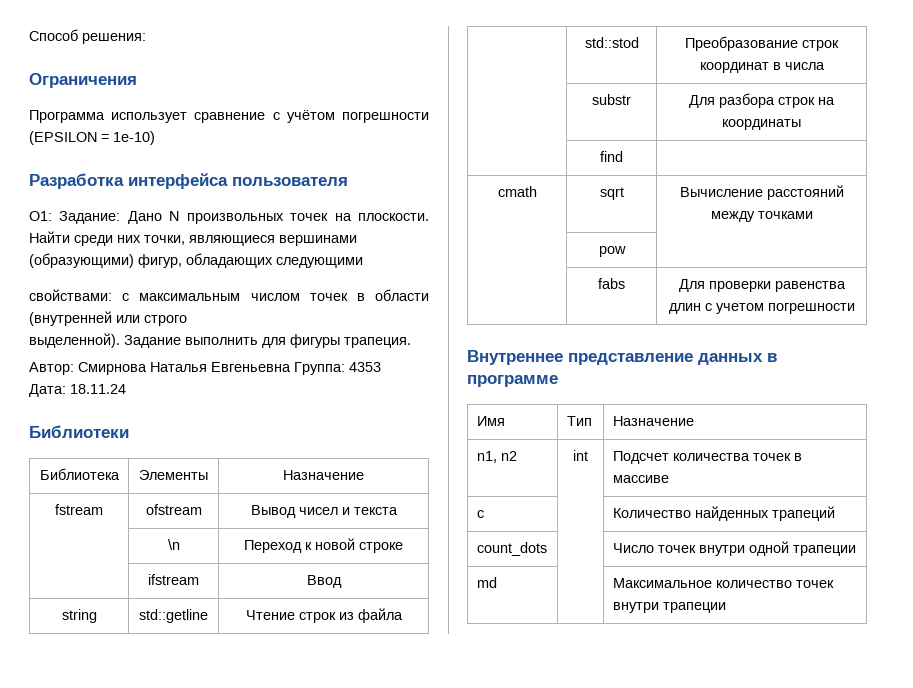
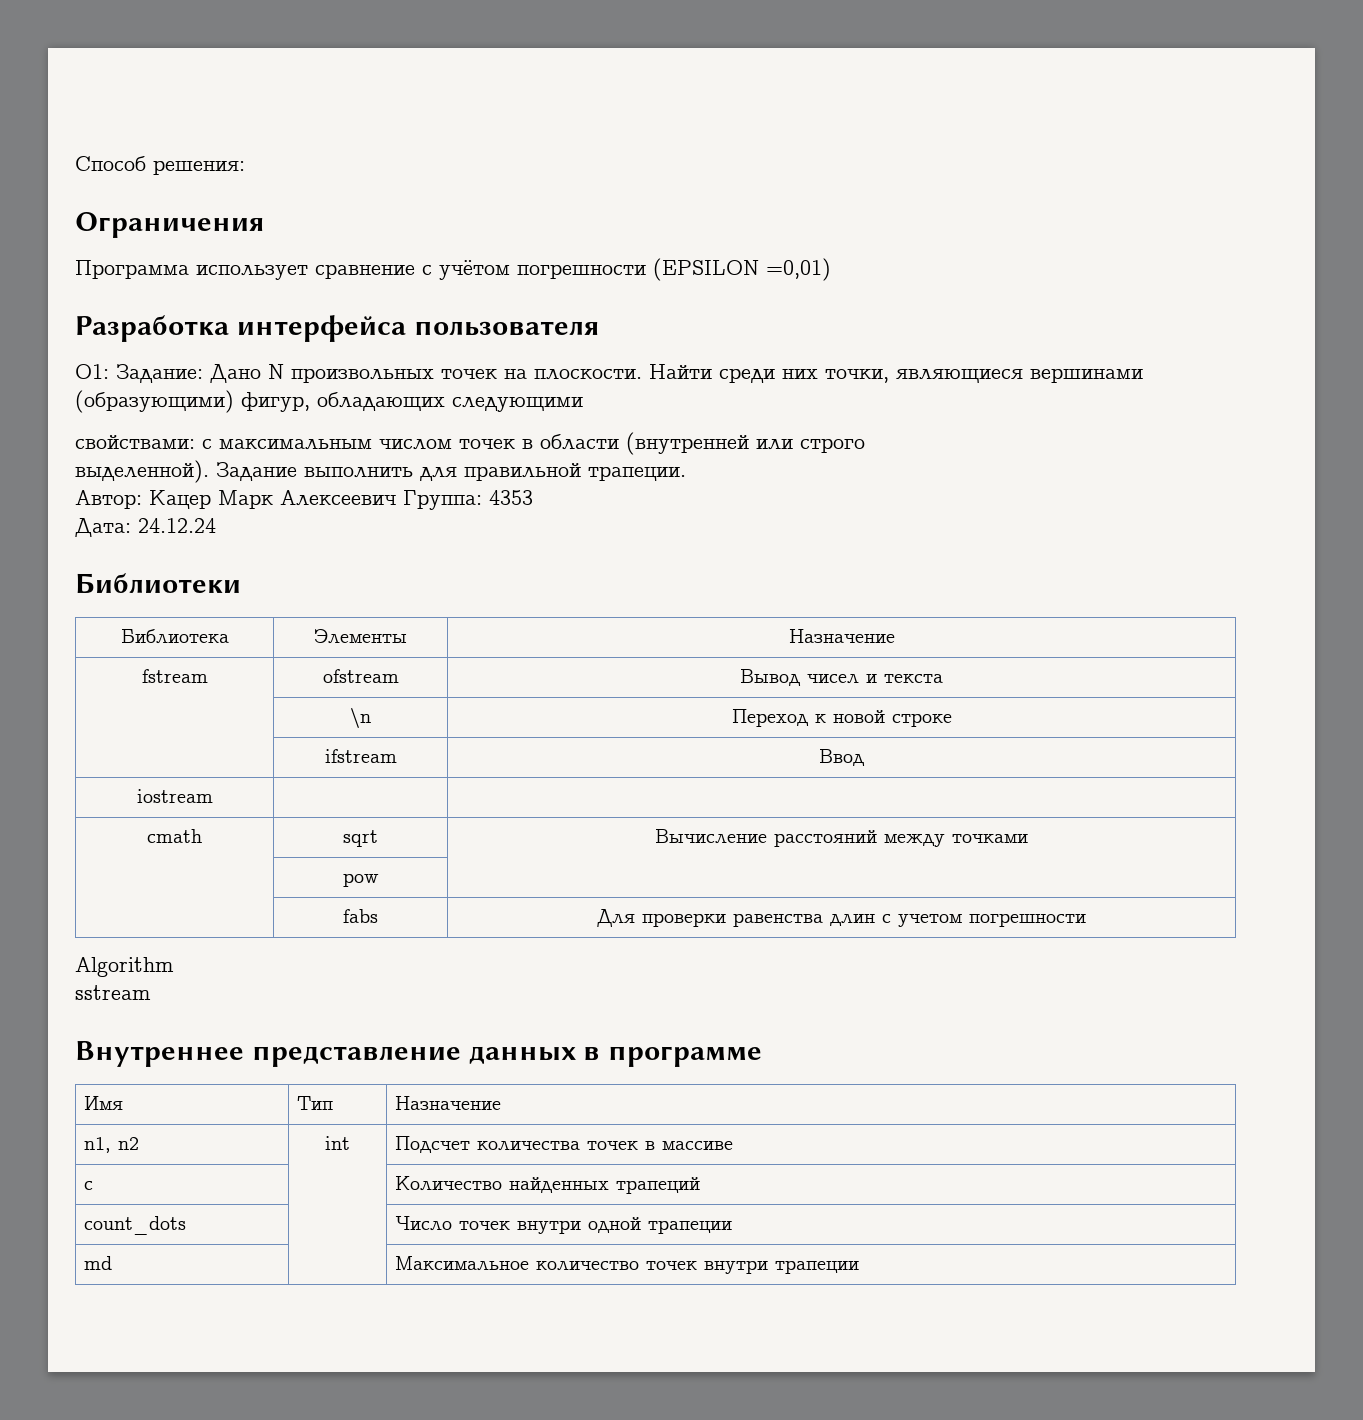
- Программа использует сравнение с учётом погрешности (EPSILON = 1e-10)
+ Программа использует сравнение с учётом погрешности (EPSILON =0,01)
- Задание выполнить для фигуры трапеция.
+ Задание выполнить для правильной трапеции.
- Автор: Смирнова Наталья Евгеньевна Группа: 4353
+ Автор: Кацер Марк Алексеевич Группа: 4353
- Дата: 18.11.24
+ Дата: 24.12.24
- string | std::getline | Чтение строк из файла
- | std::stod | Преобразование строк координат в числа
- | substr | Для разбора строк на координаты
- | find |
+ iostream | |
+ Algorithm
+ sstream

